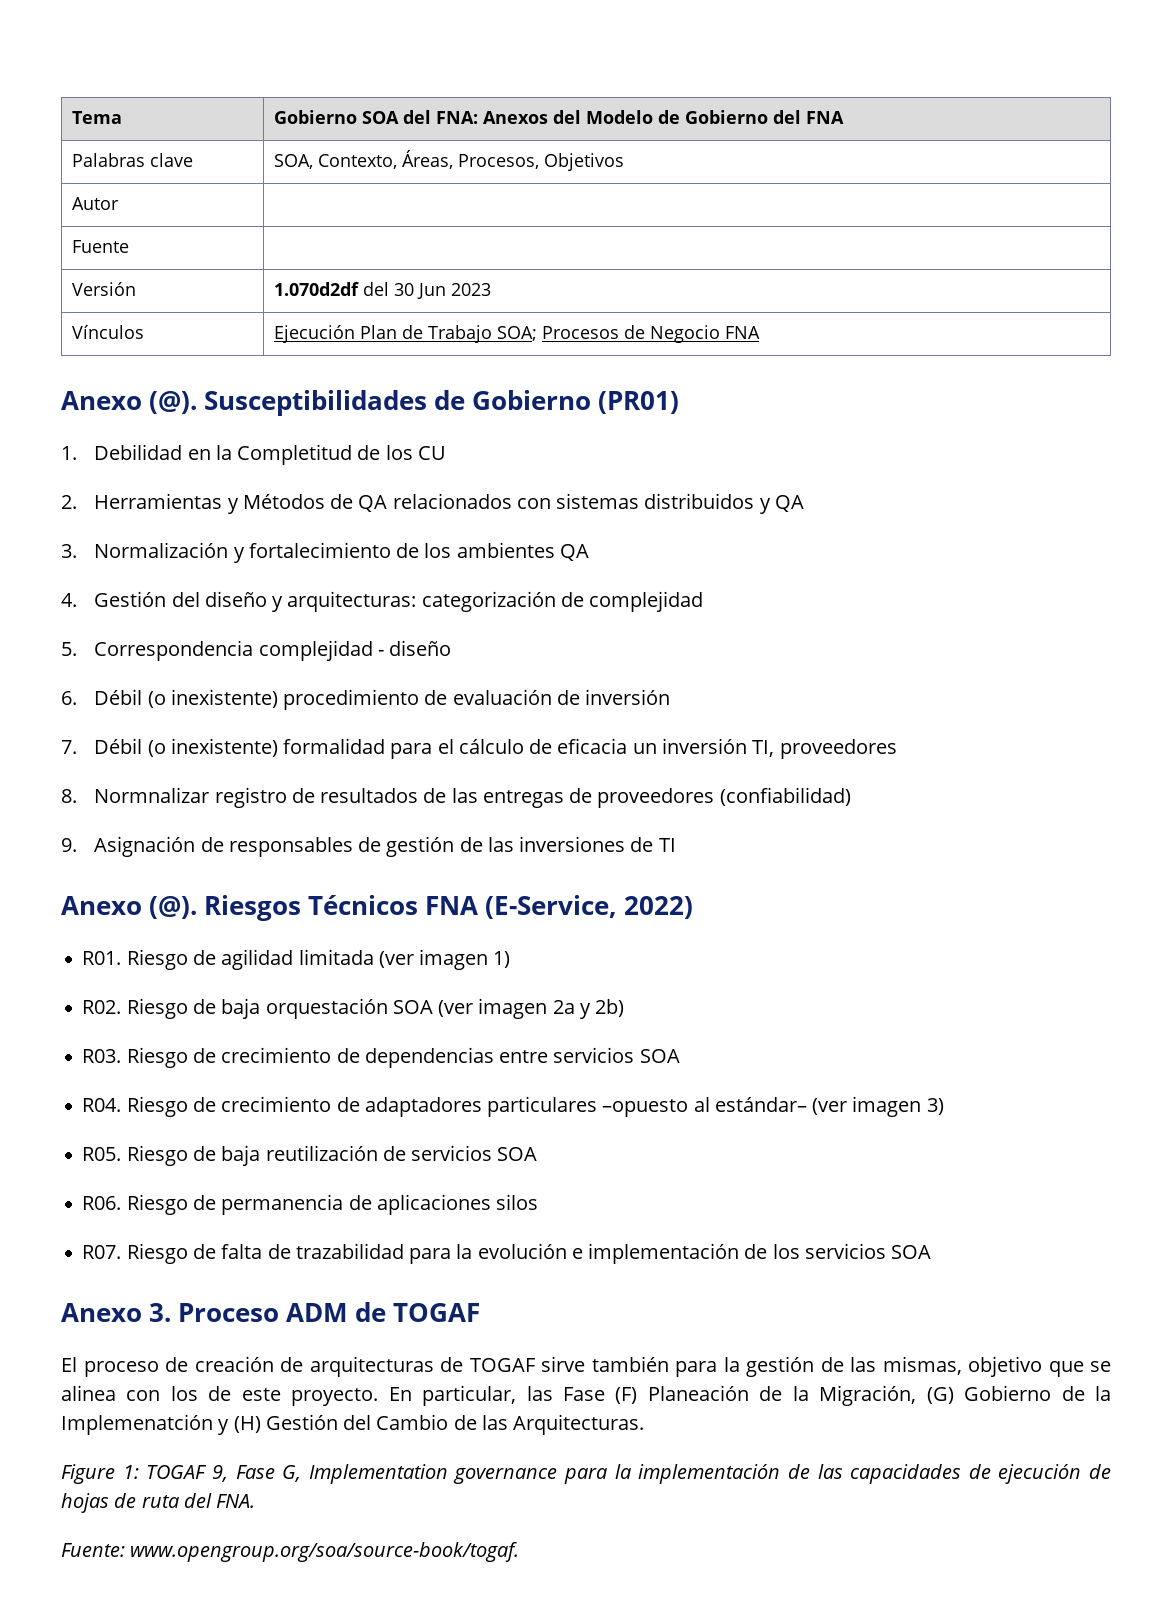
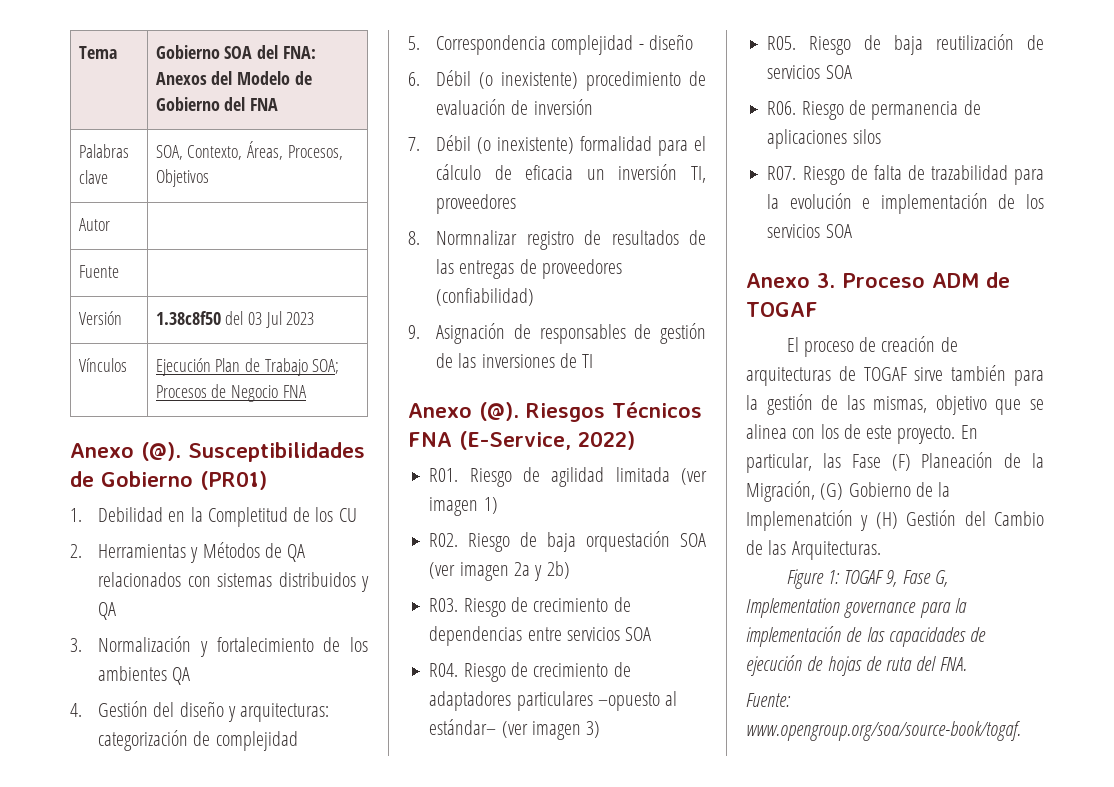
- Versión | 1.070d2df del 30 Jun 2023
+ Versión | 1.38c8f50 del 03 Jul 2023

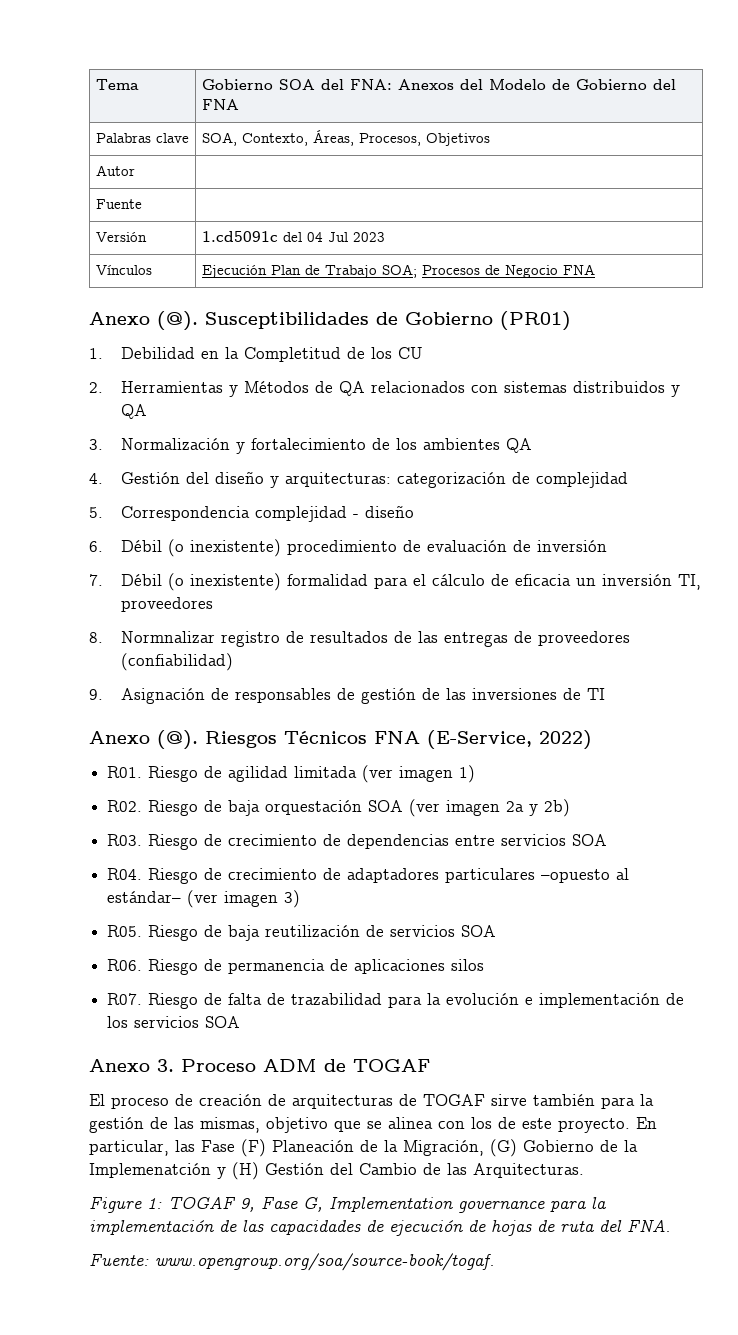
- Versión | 1.38c8f50 del 03 Jul 2023
+ Versión | 1.cd5091c del 04 Jul 2023

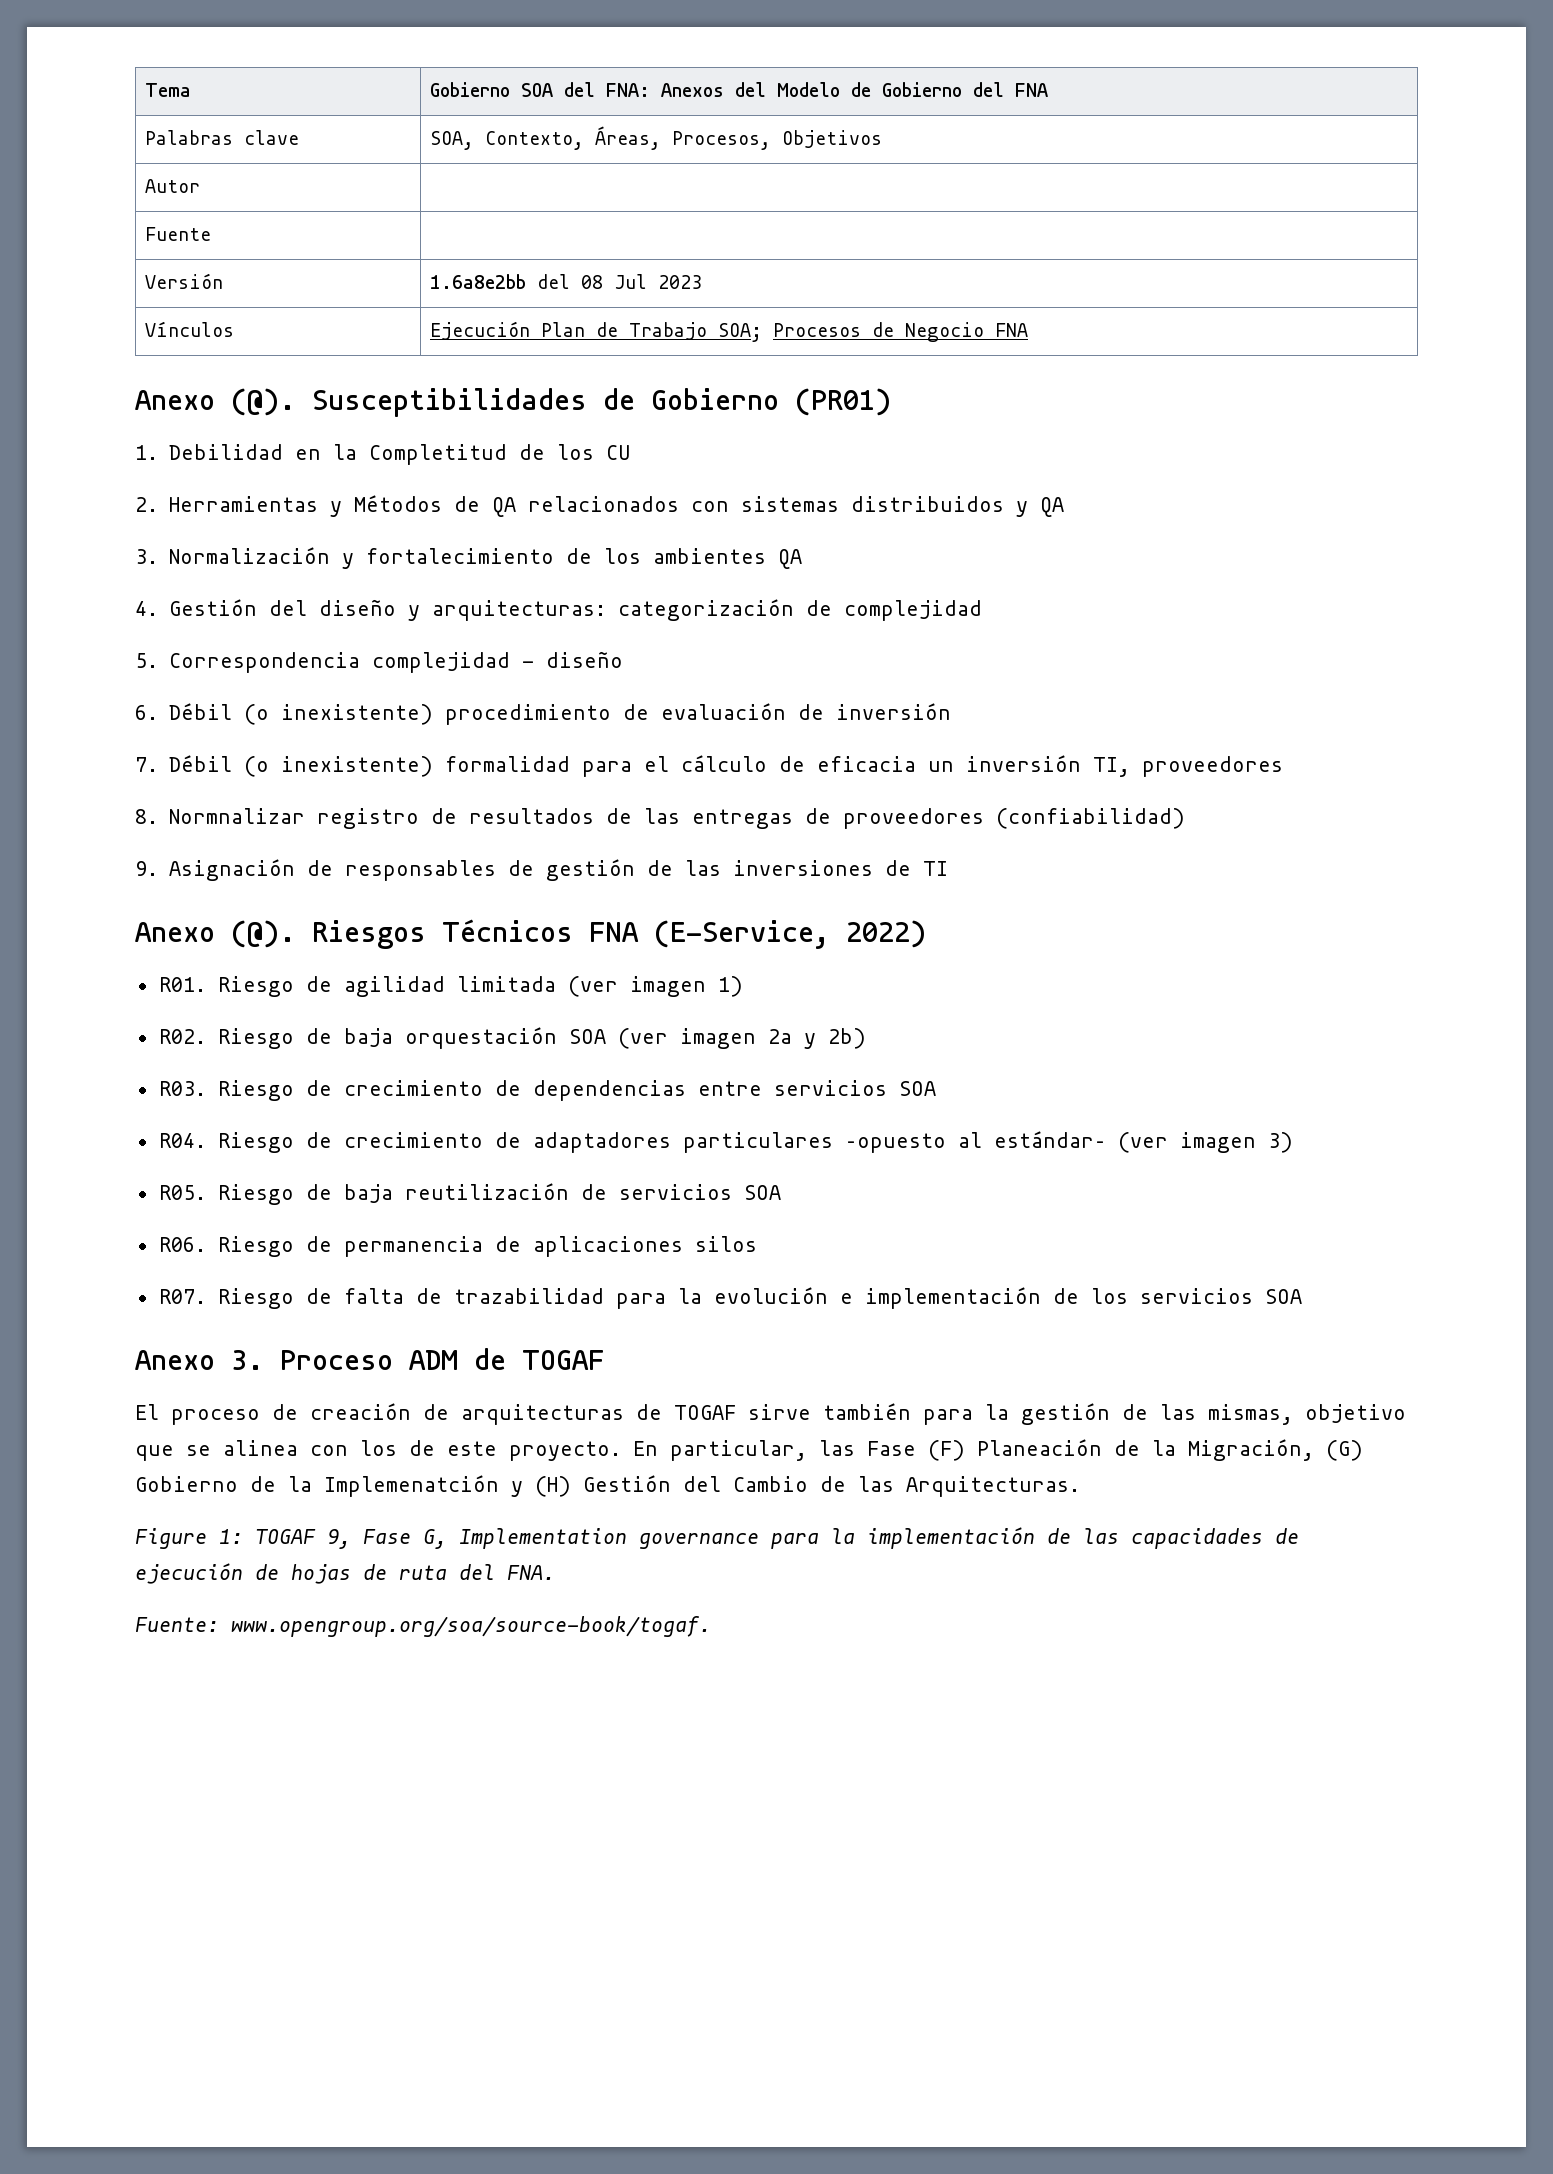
- Versión | 1.cd5091c del 04 Jul 2023
+ Versión | 1.6a8e2bb del 08 Jul 2023

